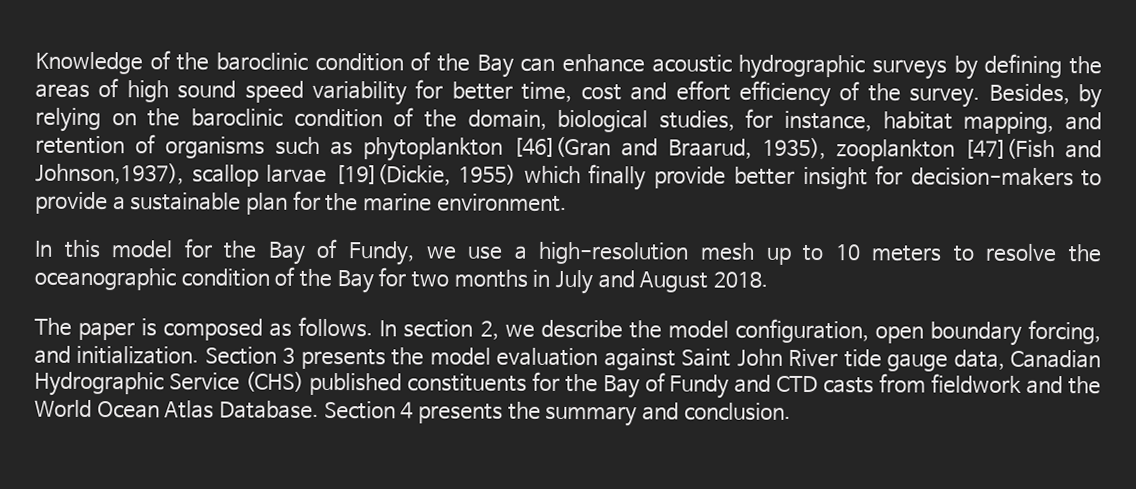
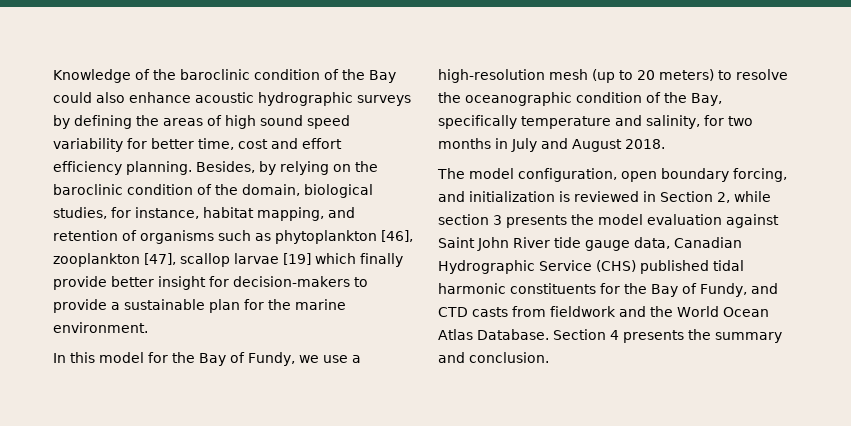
- Knowledge of the baroclinic condition of the Bay can enhance acoustic hydrographic surveys by defining the areas of high sound speed variability for better time, cost and effort efficiency of the survey.
+ Knowledge of the baroclinic condition of the Bay could also enhance acoustic hydrographic surveys by defining the areas of high sound speed variability for better time, cost and effort efficiency planning.
- Besides, by relying on the baroclinic condition of the domain, biological studies, for instance, habitat mapping, and retention of organisms such as phytoplankton [46](Gran and Braarud, 1935), zooplankton [47](Fish and Johnson,1937), scallop larvae [19](Dickie, 1955) which finally provide better insight for decision-makers to provide a sustainable plan for the marine environment.
+ Besides, by relying on the baroclinic condition of the domain, biological studies, for instance, habitat mapping, and retention of organisms such as phytoplankton [46], zooplankton [47], scallop larvae [19] which finally provide better insight for decision-makers to provide a sustainable plan for the marine environment.
- In this model for the Bay of Fundy, we use a high-resolution mesh up to 10 meters to resolve the oceanographic condition of the Bay for two months in July and August 2018.
+ In this model for the Bay of Fundy, we use a high-resolution mesh (up to 20 meters) to resolve the oceanographic condition of the Bay, specifically temperature and salinity, for two months in July and August 2018.
- The paper is composed as follows. In section 2, we describe the model configuration, open boundary forcing, and initialization. Section 3 presents the model evaluation against Saint John River tide gauge data, Canadian Hydrographic Service (CHS) published constituents for the Bay of Fundy and CTD casts from fieldwork and the World Ocean Atlas Database.
+ The model configuration, open boundary forcing, and initialization is reviewed in Section 2, while section 3 presents the model evaluation against Saint John River tide gauge data, Canadian Hydrographic Service (CHS) published tidal harmonic constituents for the Bay of Fundy, and CTD casts from fieldwork and the World Ocean Atlas Database.

